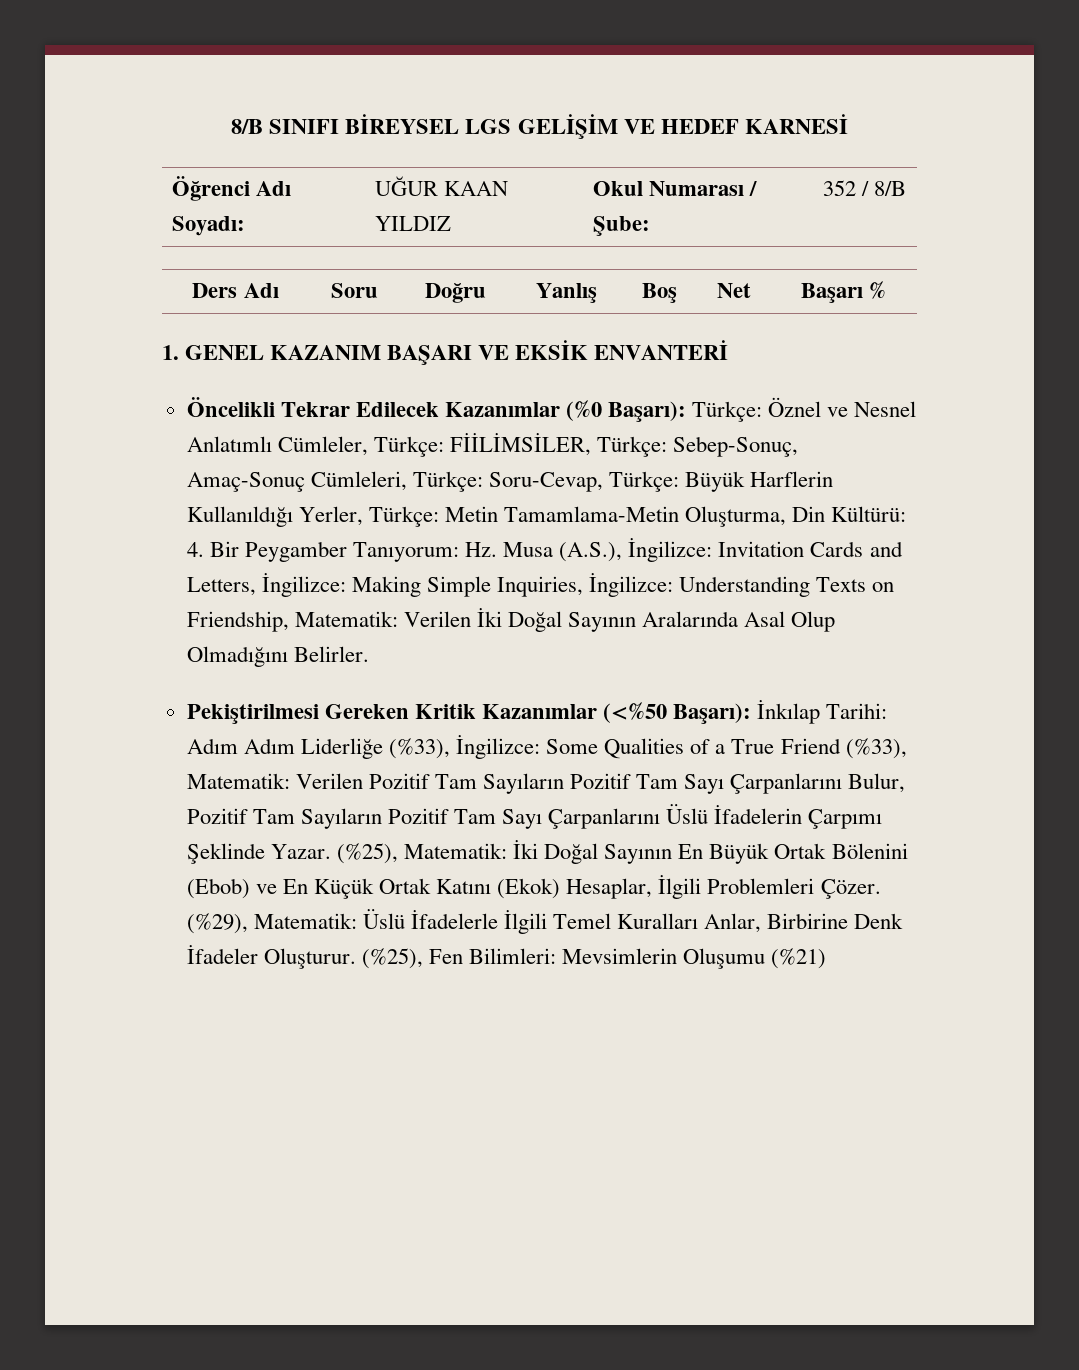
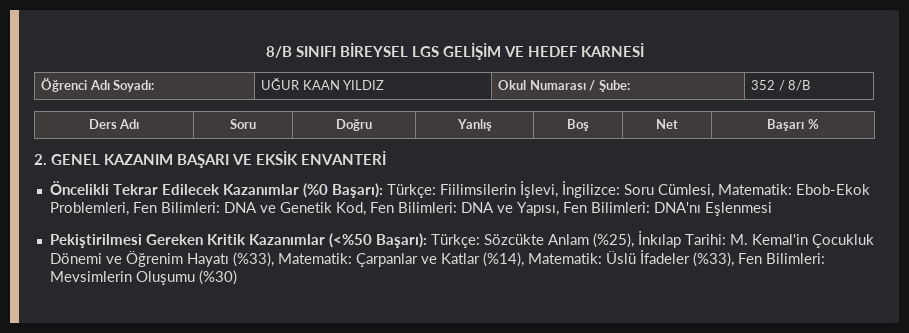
- 1. GENEL KAZANIM BAŞARI VE EKSİK ENVANTERİ
+ 2. GENEL KAZANIM BAŞARI VE EKSİK ENVANTERİ
- Öncelikli Tekrar Edilecek Kazanımlar (%0 Başarı): Türkçe: Öznel ve Nesnel Anlatımlı Cümleler, Türkçe: FİİLİMSİLER, Türkçe: Sebep-Sonuç, Amaç-Sonuç Cümleleri, Türkçe: Soru-Cevap, Türkçe: Büyük Harflerin Kullanıldığı Yerler, Türkçe: Metin Tamamlama-Metin Oluşturma, Din Kültürü: 4. Bir Peygamber Tanıyorum: Hz. Musa (A.S.), İngilizce: Invitation Cards and Letters, İngilizce: Making Simple Inquiries, İngilizce: Understanding Texts on Friendship, Matematik: Verilen İki Doğal Sayının Aralarında Asal Olup Olmadığını Belirler.
+ Öncelikli Tekrar Edilecek Kazanımlar (%0 Başarı): Türkçe: Fiilimsilerin İşlevi, İngilizce: Soru Cümlesi, Matematik: Ebob-Ekok Problemleri, Fen Bilimleri: DNA ve Genetik Kod, Fen Bilimleri: DNA ve Yapısı, Fen Bilimleri: DNA'nı Eşlenmesi
- Pekiştirilmesi Gereken Kritik Kazanımlar (<%50 Başarı): İnkılap Tarihi: Adım Adım Liderliğe (%33), İngilizce: Some Qualities of a True Friend (%33), Matematik: Verilen Pozitif Tam Sayıların Pozitif Tam Sayı Çarpanlarını Bulur, Pozitif Tam Sayıların Pozitif Tam Sayı Çarpanlarını Üslü İfadelerin Çarpımı Şeklinde Yazar. (%25), Matematik: İki Doğal Sayının En Büyük Ortak Bölenini (Ebob) ve En Küçük Ortak Katını (Ekok) Hesaplar, İlgili Problemleri Çözer. (%29), Matematik: Üslü İfadelerle İlgili Temel Kuralları Anlar, Birbirine Denk İfadeler Oluşturur. (%25), Fen Bilimleri: Mevsimlerin Oluşumu (%21)
+ Pekiştirilmesi Gereken Kritik Kazanımlar (<%50 Başarı): Türkçe: Sözcükte Anlam (%25), İnkılap Tarihi: M. Kemal'in Çocukluk Dönemi ve Öğrenim Hayatı (%33), Matematik: Çarpanlar ve Katlar (%14), Matematik: Üslü İfadeler (%33), Fen Bilimleri: Mevsimlerin Oluşumu (%30)

